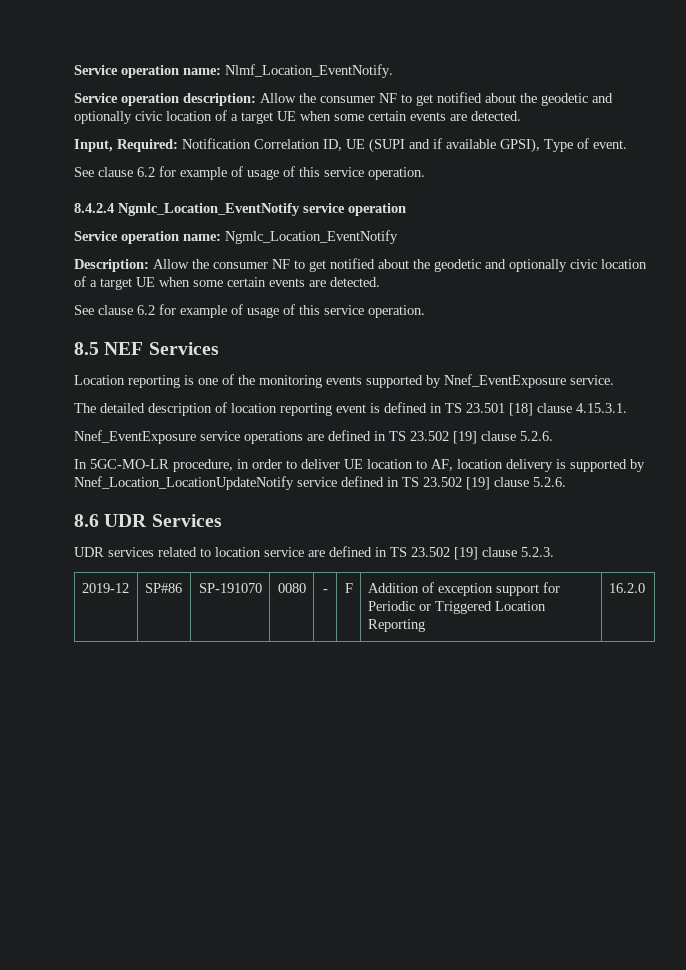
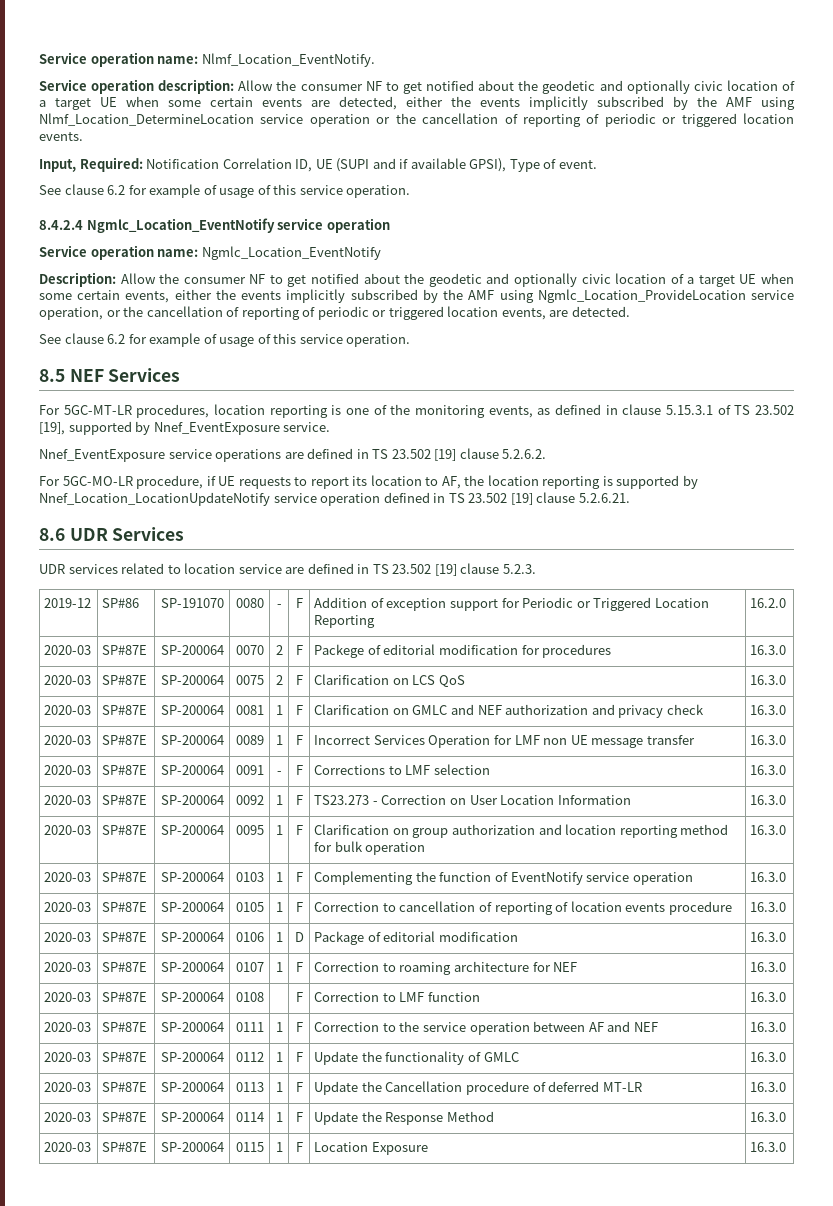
- Service operation description: Allow the consumer NF to get notified about the geodetic and optionally civic location of a target UE when some certain events are detected.
+ Service operation description: Allow the consumer NF to get notified about the geodetic and optionally civic location of a target UE when some certain events are detected, either the events implicitly subscribed by the AMF using Nlmf_Location_DetermineLocation service operation or the cancellation of reporting of periodic or triggered location events.
- Description: Allow the consumer NF to get notified about the geodetic and optionally civic location of a target UE when some certain events are detected.
+ Description: Allow the consumer NF to get notified about the geodetic and optionally civic location of a target UE when some certain events, either the events implicitly subscribed by the AMF using Ngmlc_Location_ProvideLocation service operation, or the cancellation of reporting of periodic or triggered location events, are detected.
- Location reporting is one of the monitoring events supported by Nnef_EventExposure service.
- The detailed description of location reporting event is defined in TS 23.501 [18] clause 4.15.3.1.
+ For 5GC-MT-LR procedures, location reporting is one of the monitoring events, as defined in clause 5.15.3.1 of TS 23.502 [19], supported by Nnef_EventExposure service.
- Nnef_EventExposure service operations are defined in TS 23.502 [19] clause 5.2.6.
- In 5GC-MO-LR procedure, in order to deliver UE location to AF, location delivery is supported by Nnef_Location_LocationUpdateNotify service defined in TS 23.502 [19] clause 5.2.6.
+ Nnef_EventExposure service operations are defined in TS 23.502 [19] clause 5.2.6.2.
+ For 5GC-MO-LR procedure, if UE requests to report its location to AF, the location reporting is supported by Nnef_Location_LocationUpdateNotify service operation defined in TS 23.502 [19] clause 5.2.6.21.
+ 2020-03 | SP#87E | SP-200064 | 0070 | 2 | F | Packege of editorial modification for procedures | 16.3.0
+ 2020-03 | SP#87E | SP-200064 | 0075 | 2 | F | Clarification on LCS QoS | 16.3.0
+ 2020-03 | SP#87E | SP-200064 | 0081 | 1 | F | Clarification on GMLC and NEF authorization and privacy check | 16.3.0
+ 2020-03 | SP#87E | SP-200064 | 0089 | 1 | F | Incorrect Services Operation for LMF non UE message transfer | 16.3.0
+ 2020-03 | SP#87E | SP-200064 | 0091 | - | F | Corrections to LMF selection | 16.3.0
+ 2020-03 | SP#87E | SP-200064 | 0092 | 1 | F | TS23.273 - Correction on User Location Information | 16.3.0
+ 2020-03 | SP#87E | SP-200064 | 0095 | 1 | F | Clarification on group authorization and location reporting method for bulk operation | 16.3.0
+ 2020-03 | SP#87E | SP-200064 | 0103 | 1 | F | Complementing the function of EventNotify service operation | 16.3.0
+ 2020-03 | SP#87E | SP-200064 | 0105 | 1 | F | Correction to cancellation of reporting of location events procedure | 16.3.0
+ 2020-03 | SP#87E | SP-200064 | 0106 | 1 | D | Package of editorial modification | 16.3.0
+ 2020-03 | SP#87E | SP-200064 | 0107 | 1 | F | Correction to roaming architecture for NEF | 16.3.0
+ 2020-03 | SP#87E | SP-200064 | 0108 | | F | Correction to LMF function | 16.3.0
+ 2020-03 | SP#87E | SP-200064 | 0111 | 1 | F | Correction to the service operation between AF and NEF | 16.3.0
+ 2020-03 | SP#87E | SP-200064 | 0112 | 1 | F | Update the functionality of GMLC | 16.3.0
+ 2020-03 | SP#87E | SP-200064 | 0113 | 1 | F | Update the Cancellation procedure of deferred MT-LR | 16.3.0
+ 2020-03 | SP#87E | SP-200064 | 0114 | 1 | F | Update the Response Method | 16.3.0
+ 2020-03 | SP#87E | SP-200064 | 0115 | 1 | F | Location Exposure | 16.3.0

